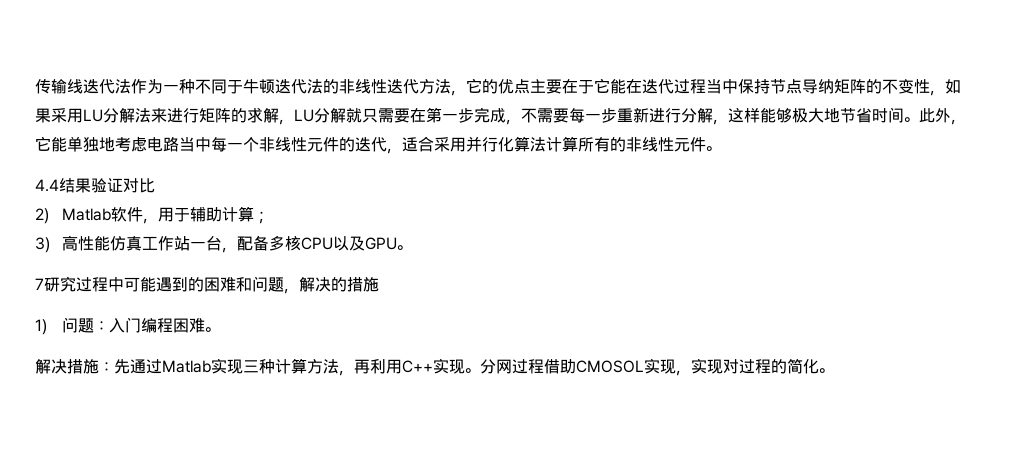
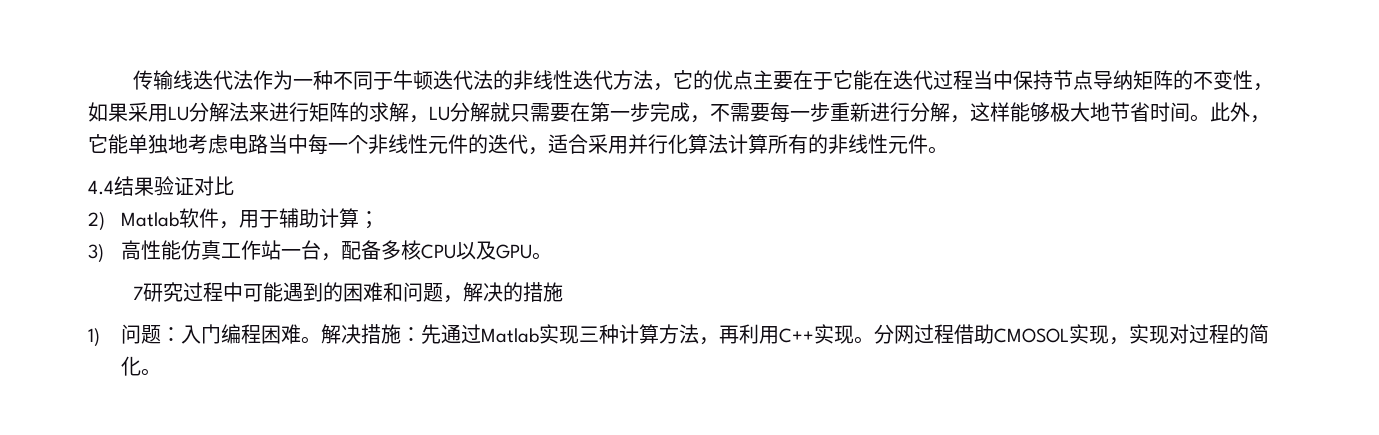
- 1)问题：入门编程困难。
- 解决措施：先通过Matlab实现三种计算方法，再利用C++实现。
+ 1)问题：入门编程困难。解决措施：先通过Matlab实现三种计算方法，再利用C++实现。

